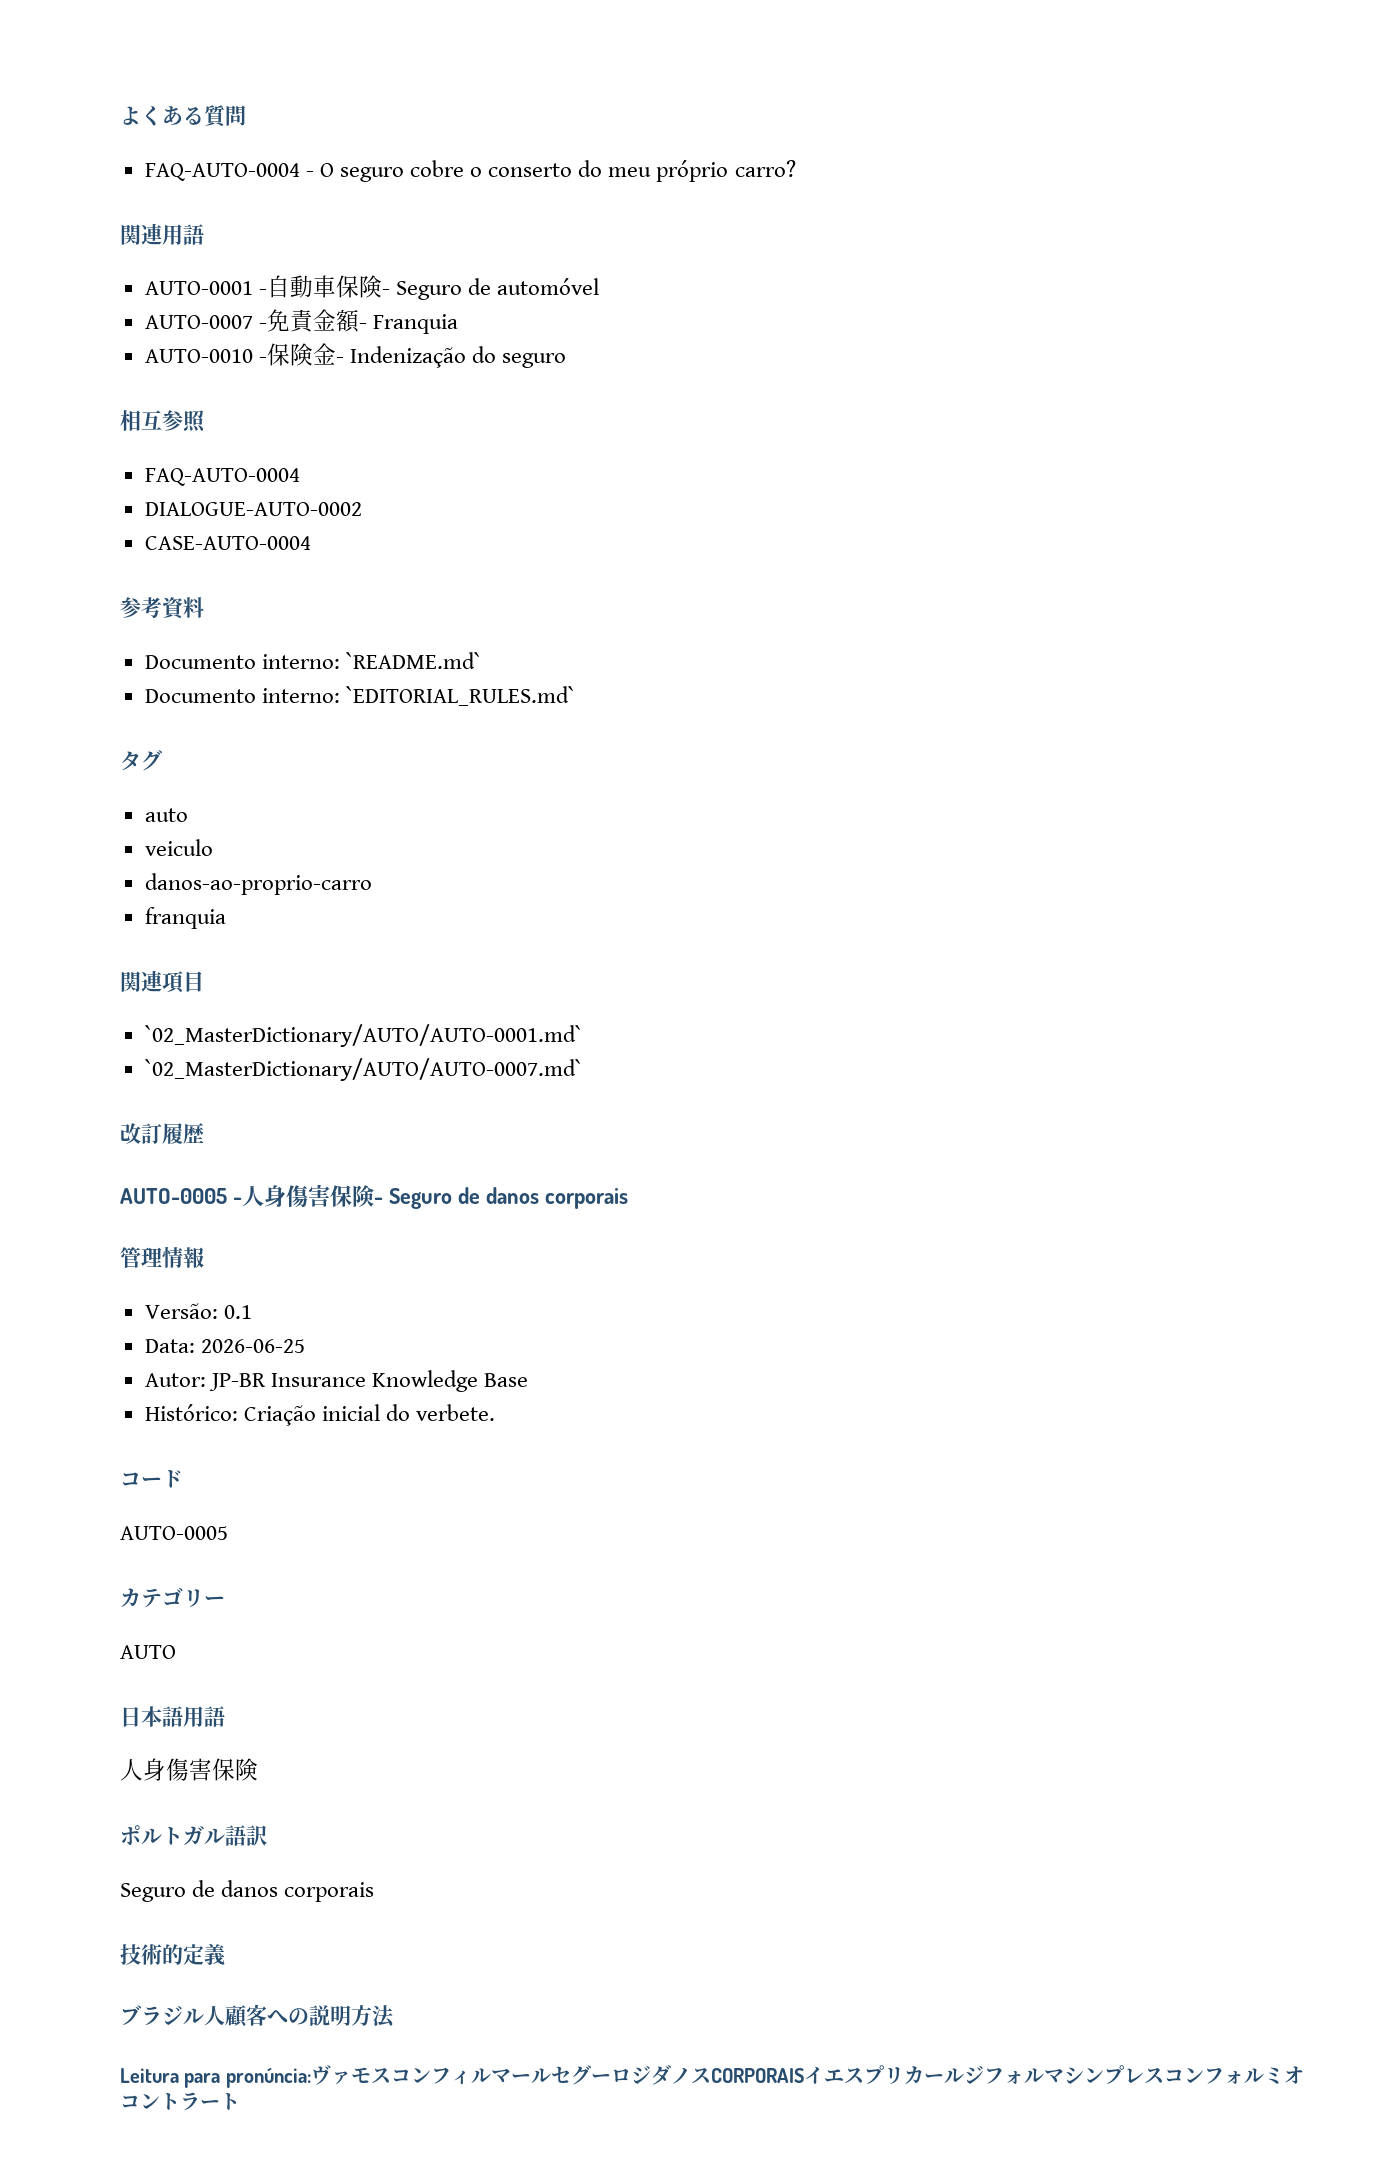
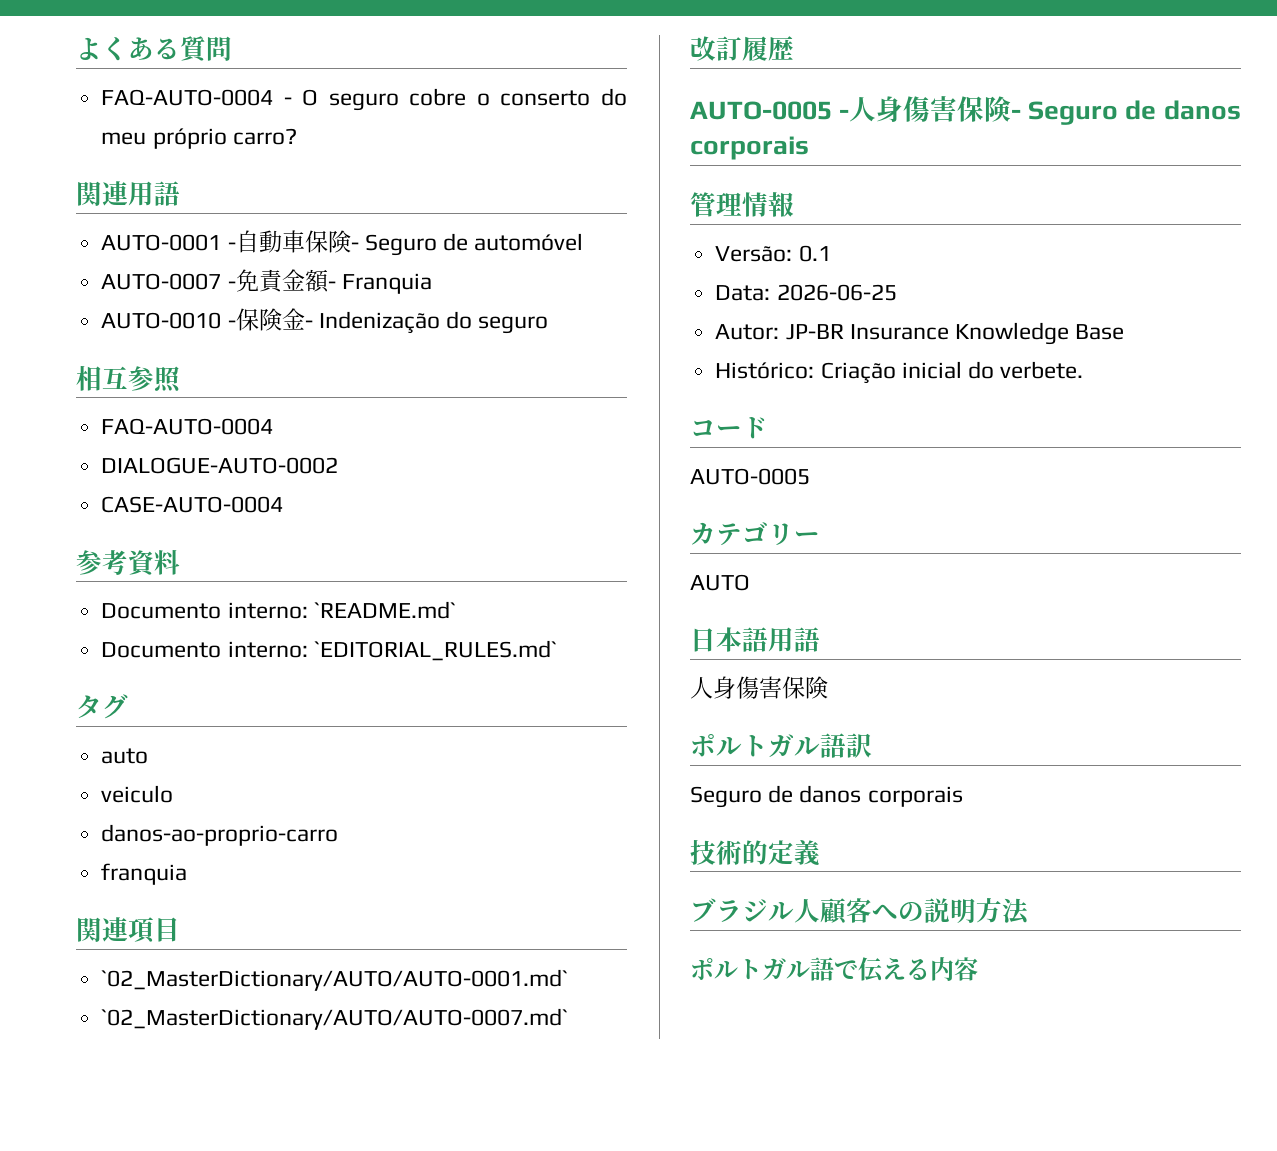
- Leitura para pronúncia:ヴァモスコンフィルマールセグーロジダノスCORPORAISイエスプリカールジフォルマシンプレスコンフォルミオコントラート
+ ポルトガル語で伝える内容

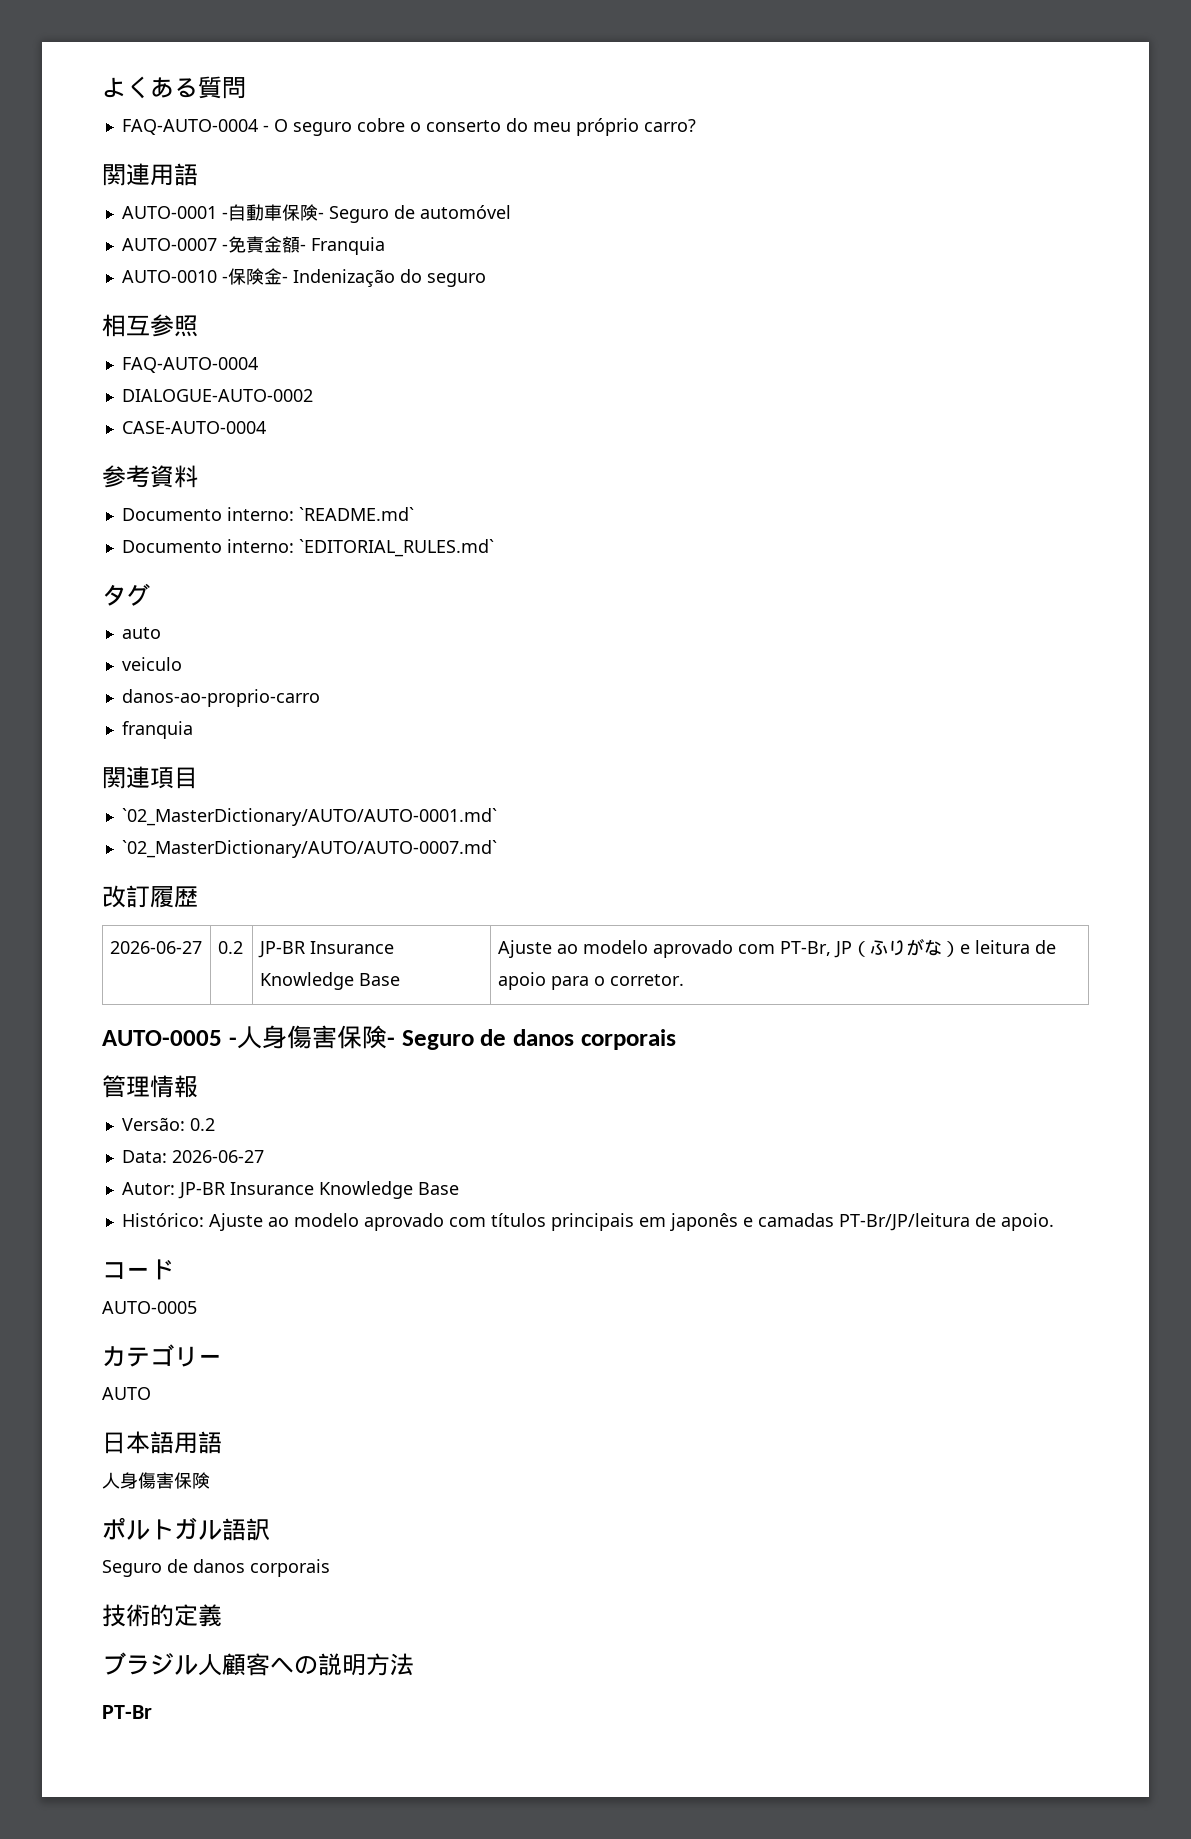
+ 2026-06-27 | 0.2 | JP-BR Insurance Knowledge Base | Ajuste ao modelo aprovado com PT-Br, JP（ふりがな）e leitura de apoio para o corretor.
- Versão: 0.1
+ Versão: 0.2
- Data: 2026-06-25
+ Data: 2026-06-27
- Histórico: Criação inicial do verbete.
+ Histórico: Ajuste ao modelo aprovado com títulos principais em japonês e camadas PT-Br/JP/leitura de apoio.
- ポルトガル語で伝える内容
+ PT-Br

